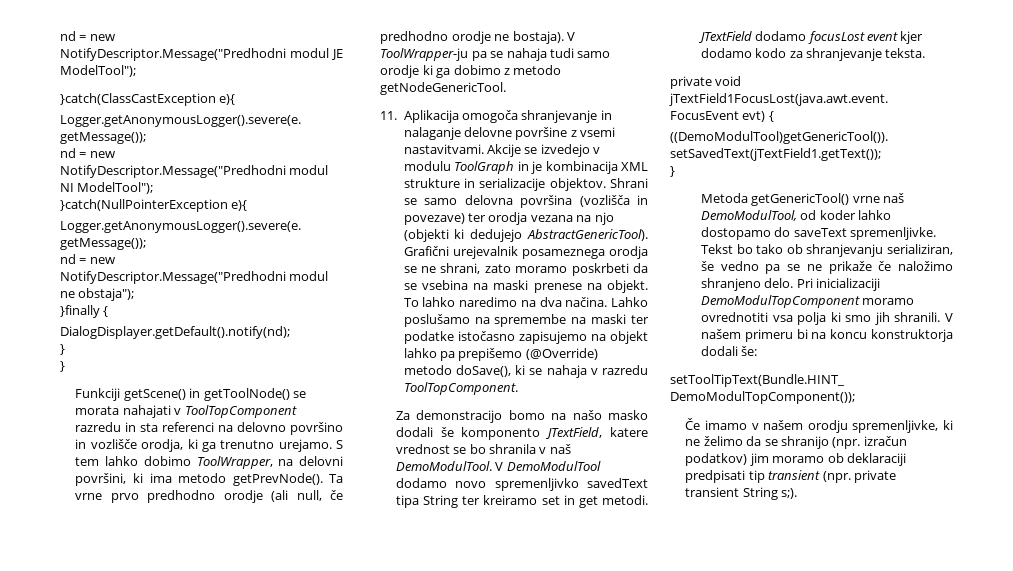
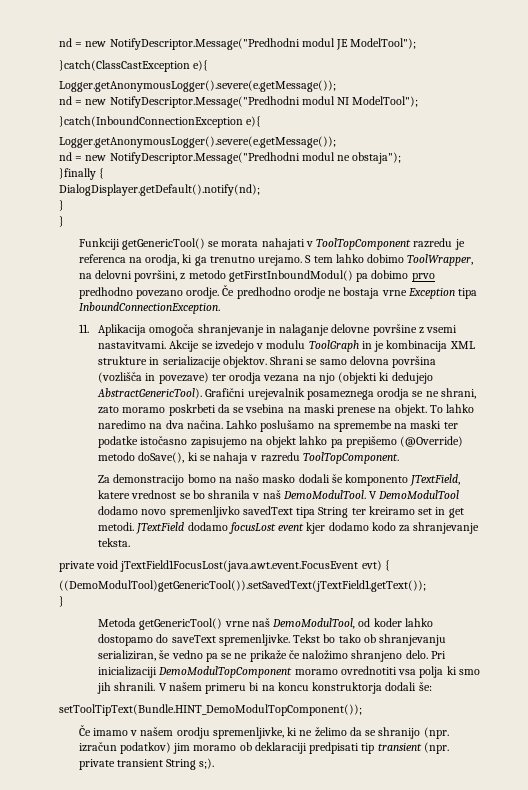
- }catch(NullPointerException e){
+ }catch(InboundConnectionException e){
- Funkciji getScene() in getToolNode() se morata nahajati v ToolTopComponent razredu in sta referenci na delovno površino in vozlišče orodja, ki ga trenutno urejamo.
+ Funkciji getGenericTool() se morata nahajati v ToolTopComponent razredu je referenca na orodja, ki ga trenutno urejamo.
- S tem lahko dobimo ToolWrapper, na delovni površini, ki ima metodo getPrevNode(). Ta vrne prvo predhodno orodje (ali null, če predhodno orodje ne bostaja). V ToolWrapper-ju pa se nahaja tudi samo orodje ki ga dobimo z metodo getNodeGenericTool.
+ S tem lahko dobimo ToolWrapper, na delovni površini, z metodo getFirstInboundModul() pa dobimo prvo predhodno povezano orodje. Če predhodno orodje ne bostaja vrne Exception tipa InboundConnectionException.

